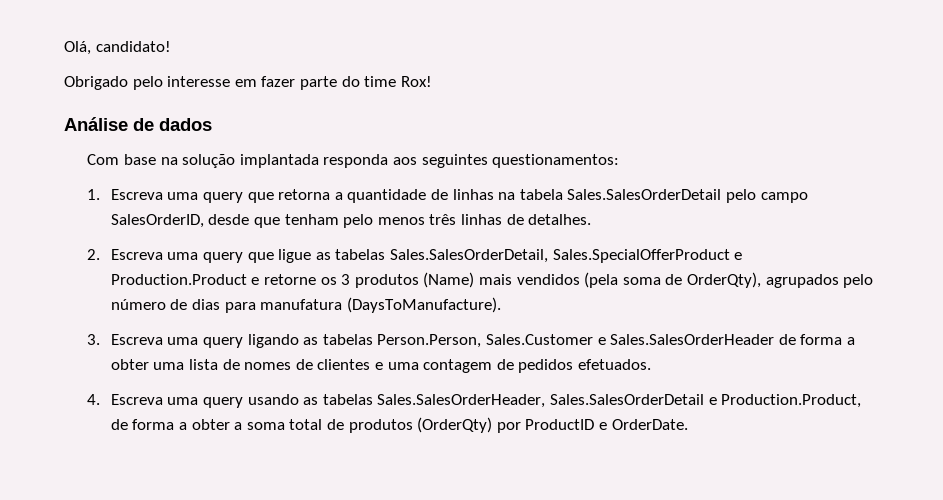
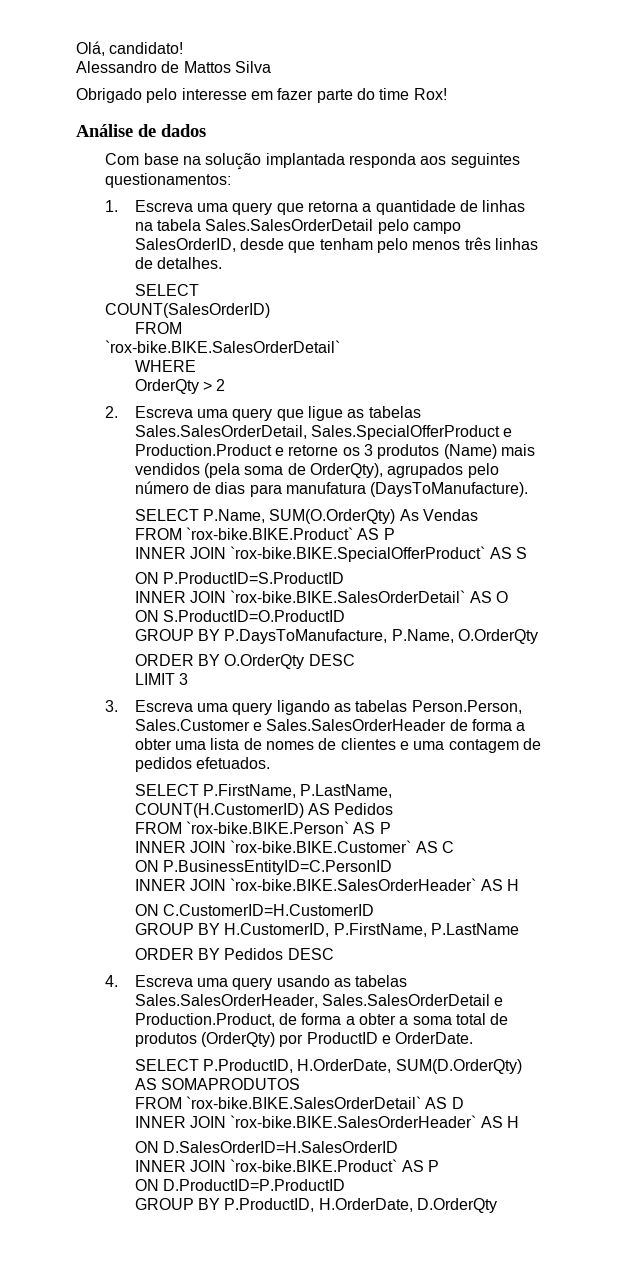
+ Alessandro de Mattos Silva
  1. Escreva uma query que retorna a quantidade de linhas na tabela Sales.SalesOrderDetail pelo campo SalesOrderID, desde que tenham pelo menos três linhas de detalhes.
+ SELECT
+ COUNT(SalesOrderID)
+ FROM
+ `rox-bike.BIKE.SalesOrderDetail`
+ WHERE
+ OrderQty > 2
+ SELECT P.Name, SUM(O.OrderQty) As Vendas
+ FROM `rox-bike.BIKE.Product` AS P
+ INNER JOIN `rox-bike.BIKE.SpecialOfferProduct` AS S
+ ON P.ProductID=S.ProductID
+ INNER JOIN `rox-bike.BIKE.SalesOrderDetail` AS O
+ ON S.ProductID=O.ProductID
+ GROUP BY P.DaysToManufacture, P.Name, O.OrderQty
+ ORDER BY O.OrderQty DESC
+ LIMIT 3
+ SELECT P.FirstName, P.LastName, COUNT(H.CustomerID) AS Pedidos
+ FROM `rox-bike.BIKE.Person` AS P
+ INNER JOIN `rox-bike.BIKE.Customer` AS C
+ ON P.BusinessEntityID=C.PersonID
+ INNER JOIN `rox-bike.BIKE.SalesOrderHeader` AS H
+ ON C.CustomerID=H.CustomerID
+ GROUP BY H.CustomerID, P.FirstName, P.LastName
+ ORDER BY Pedidos DESC
+ SELECT P.ProductID, H.OrderDate, SUM(D.OrderQty) AS SOMAPRODUTOS
+ FROM `rox-bike.BIKE.SalesOrderDetail` AS D
+ INNER JOIN `rox-bike.BIKE.SalesOrderHeader` AS H
+ ON D.SalesOrderID=H.SalesOrderID
+ INNER JOIN `rox-bike.BIKE.Product` AS P
+ ON D.ProductID=P.ProductID
+ GROUP BY P.ProductID, H.OrderDate, D.OrderQty

